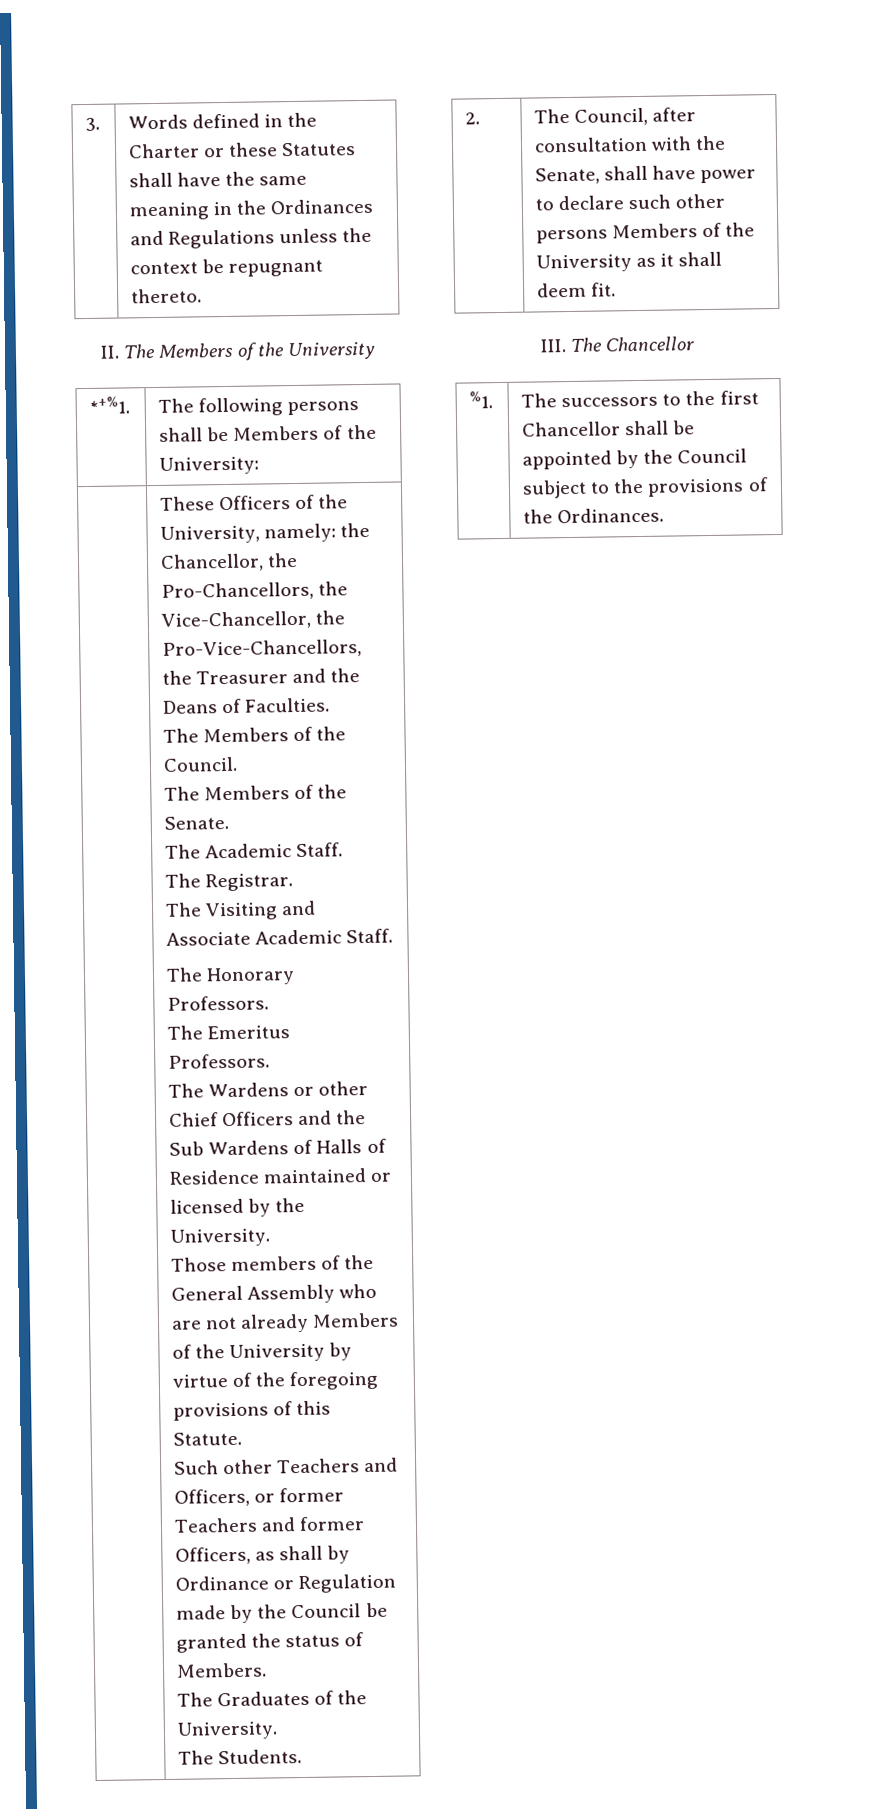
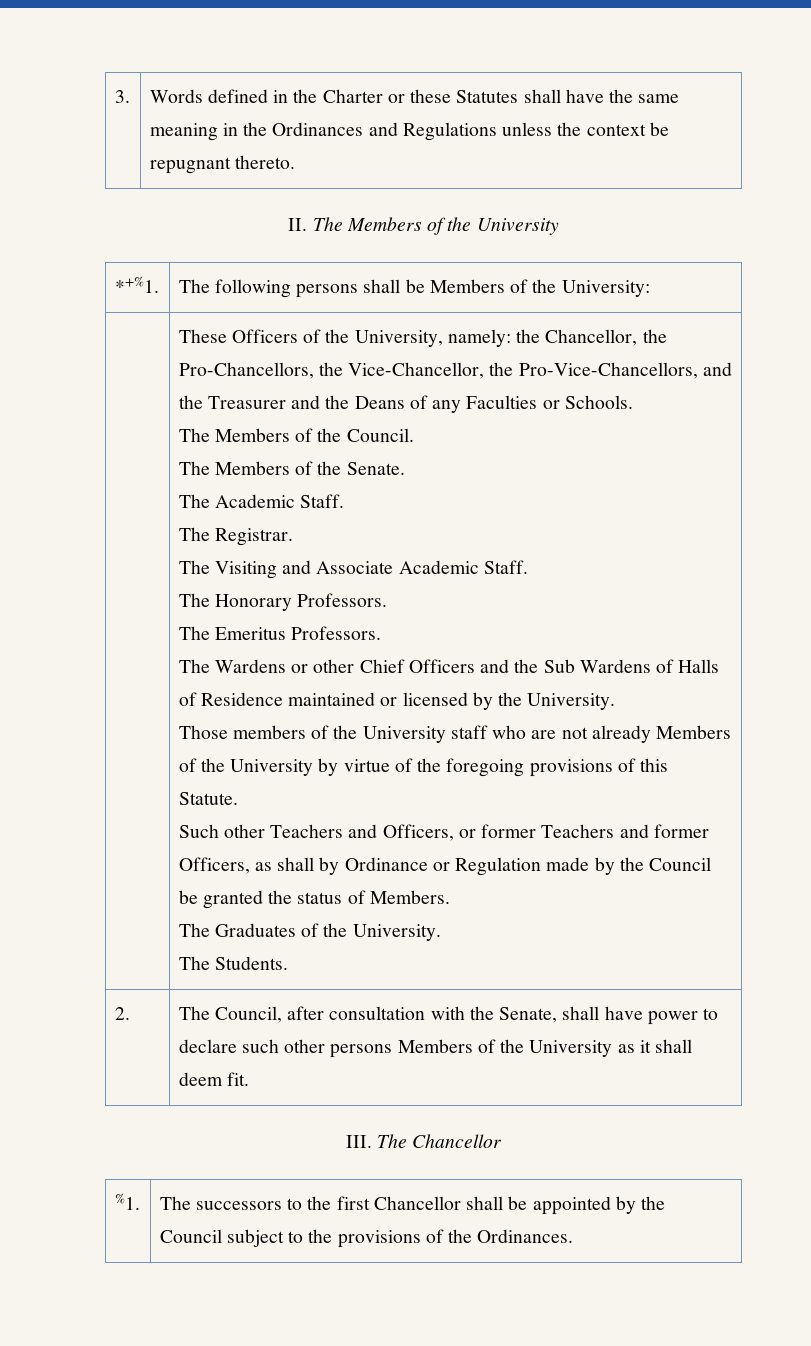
- These Officers of the University, namely: the Chancellor, the Pro-Chancellors, the Vice-Chancellor, the Pro-Vice-Chancellors, the Treasurer and the Deans of Faculties.
+ These Officers of the University, namely: the Chancellor, the Pro-Chancellors, the Vice-Chancellor, the Pro-Vice-Chancellors, and the Treasurer and the Deans of any Faculties or Schools.
- Those members of the General Assembly who are not already Members of the University by virtue of the foregoing provisions of this Statute.
+ Those members of the University staff who are not already Members of the University by virtue of the foregoing provisions of this Statute.

